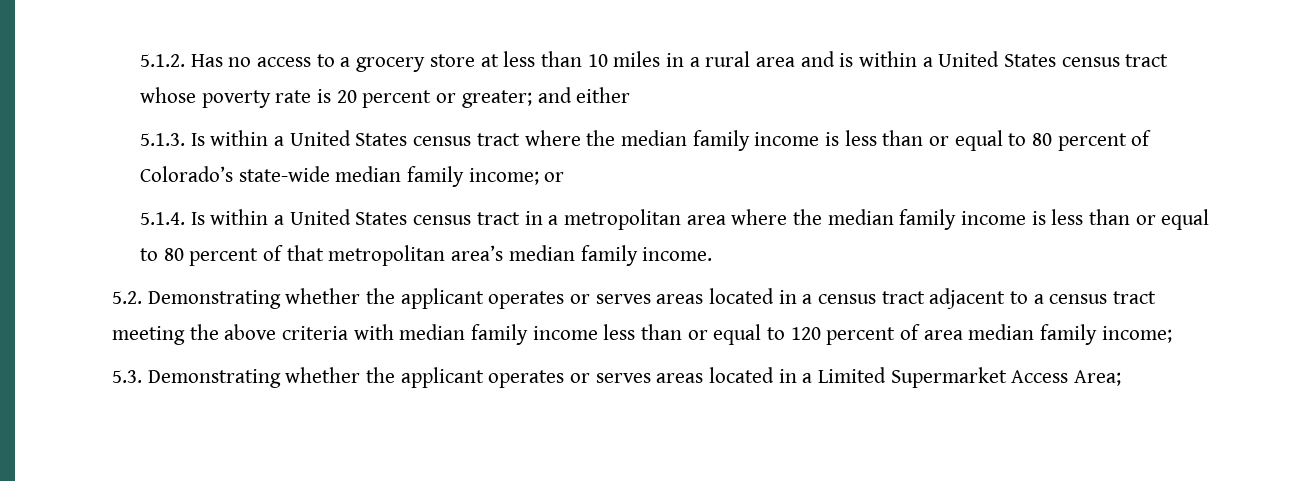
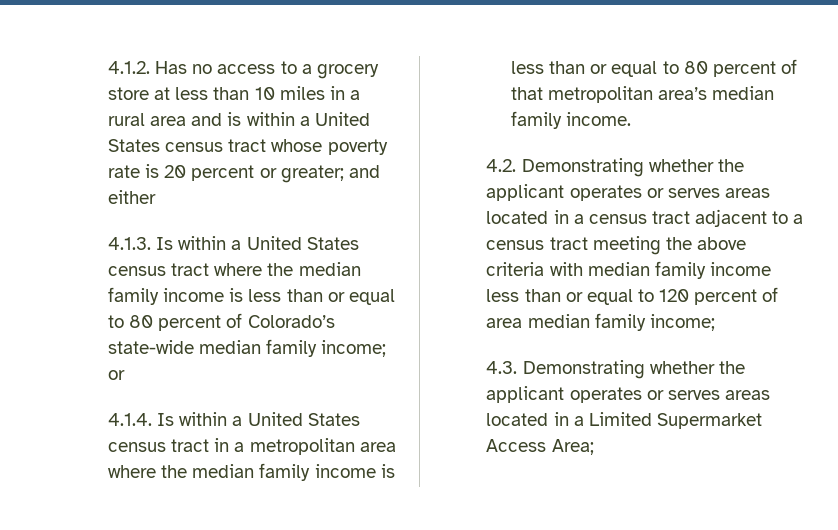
- 5.1.2. Has no access to a grocery store at less than 10 miles in a rural area and is within a United States census tract whose poverty rate is 20 percent or greater; and either
+ 4.1.2. Has no access to a grocery store at less than 10 miles in a rural area and is within a United States census tract whose poverty rate is 20 percent or greater; and either
- 5.1.3. Is within a United States census tract where the median family income is less than or equal to 80 percent of Colorado’s state-wide median family income; or
+ 4.1.3. Is within a United States census tract where the median family income is less than or equal to 80 percent of Colorado’s state-wide median family income; or
- 5.1.4. Is within a United States census tract in a metropolitan area where the median family income is less than or equal to 80 percent of that metropolitan area’s median family income.
+ 4.1.4. Is within a United States census tract in a metropolitan area where the median family income is less than or equal to 80 percent of that metropolitan area’s median family income.
- 5.2. Demonstrating whether the applicant operates or serves areas located in a census tract adjacent to a census tract meeting the above criteria with median family income less than or equal to 120 percent of area median family income;
+ 4.2. Demonstrating whether the applicant operates or serves areas located in a census tract adjacent to a census tract meeting the above criteria with median family income less than or equal to 120 percent of area median family income;
- 5.3. Demonstrating whether the applicant operates or serves areas located in a Limited Supermarket Access Area;
+ 4.3. Demonstrating whether the applicant operates or serves areas located in a Limited Supermarket Access Area;

